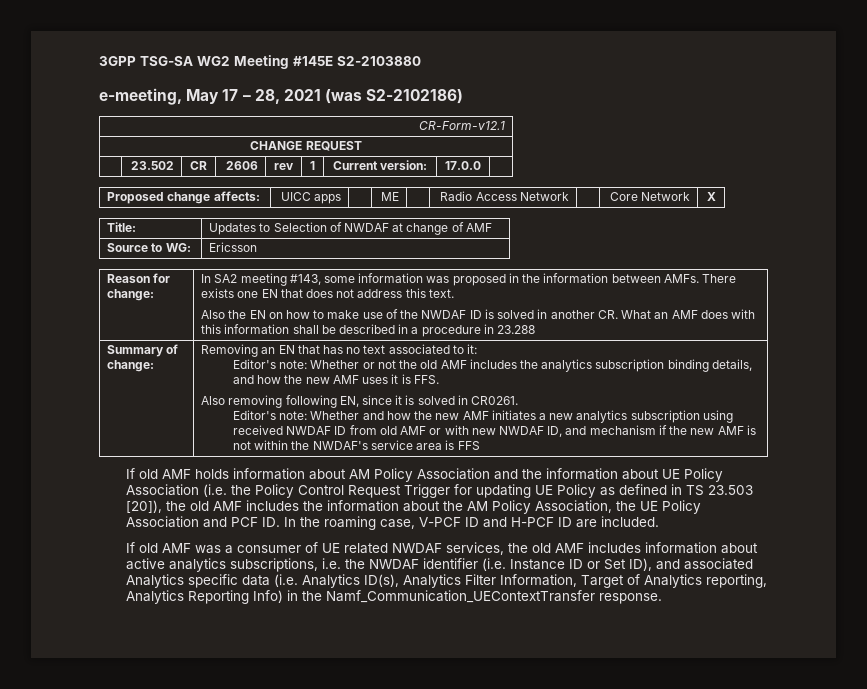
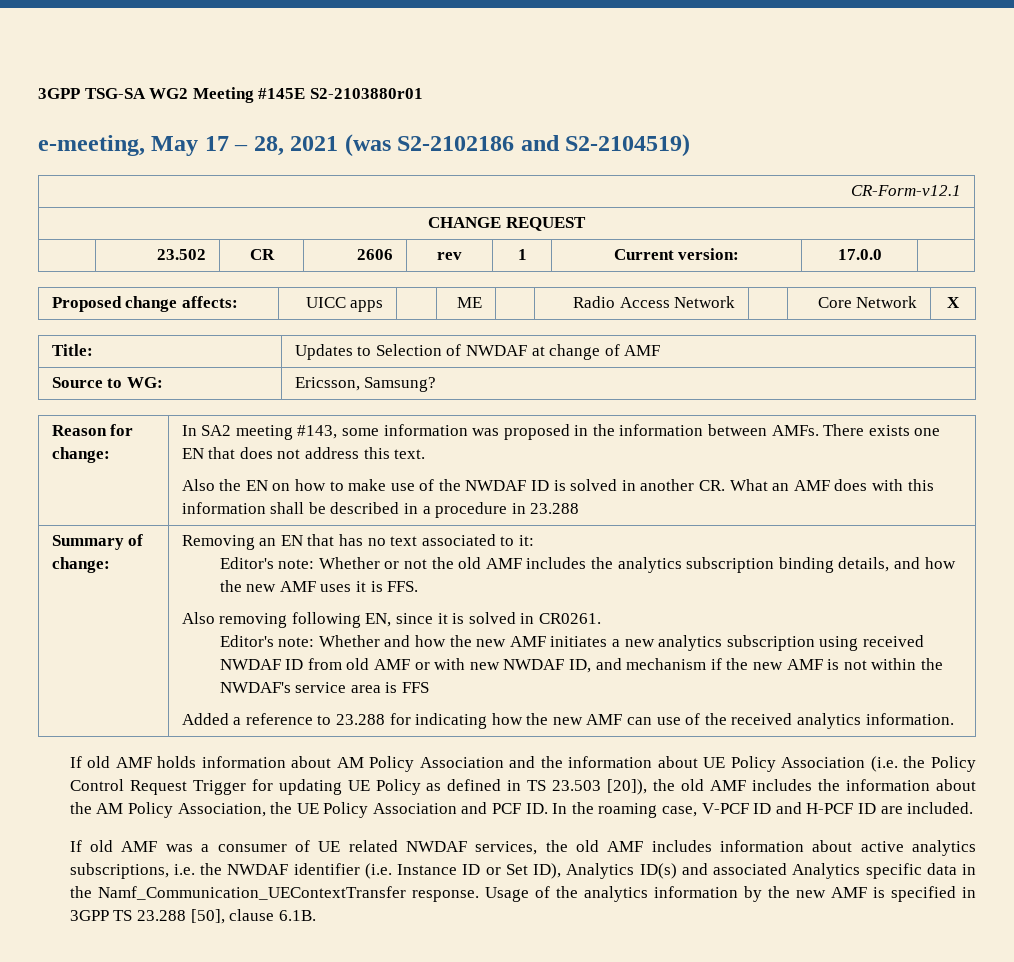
- 3GPP TSG-SA WG2 Meeting #145E S2-2103880
+ 3GPP TSG-SA WG2 Meeting #145E S2-2103880r01
- e-meeting, May 17 – 28, 2021 (was S2-2102186)
+ e-meeting, May 17 – 28, 2021 (was S2-2102186 and S2-2104519)
- Source to WG: | Ericsson
+ Source to WG: | Ericsson, Samsung?
+ Added a reference to 23.288 for indicating how the new AMF can use of the received analytics information.
- If old AMF was a consumer of UE related NWDAF services, the old AMF includes information about active analytics subscriptions, i.e. the NWDAF identifier (i.e. Instance ID or Set ID), and associated Analytics specific data (i.e. Analytics ID(s), Analytics Filter Information, Target of Analytics reporting, Analytics Reporting Info) in the Namf_Communication_UEContextTransfer response.
+ If old AMF was a consumer of UE related NWDAF services, the old AMF includes information about active analytics subscriptions, i.e. the NWDAF identifier (i.e. Instance ID or Set ID), Analytics ID(s) and associated Analytics specific data in the Namf_Communication_UEContextTransfer response. Usage of the analytics information by the new AMF is specified in 3GPP TS 23.288 [50], clause 6.1B.

